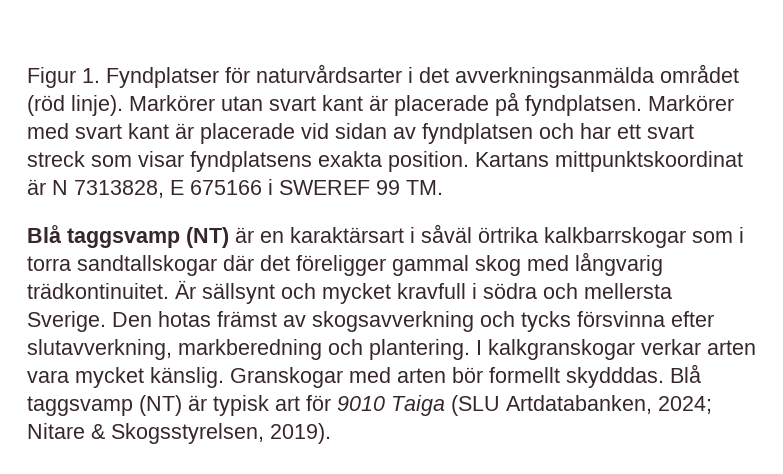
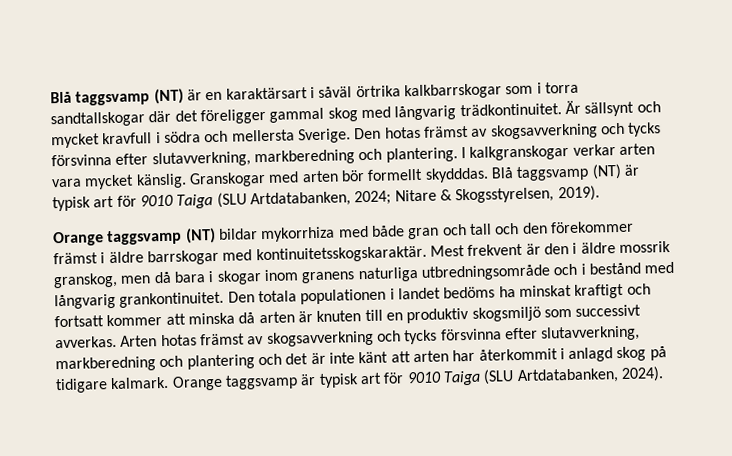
- Figur 1. Fyndplatser för naturvårdsarter i det avverkningsanmälda området (röd linje). Markörer utan svart kant är placerade på fyndplatsen. Markörer med svart kant är placerade vid sidan av fyndplatsen och har ett svart streck som visar fyndplatsens exakta position. Kartans mittpunktskoordinat är N 7313828, E 675166 i SWEREF 99 TM.
+ Orange taggsvamp (NT) bildar mykorrhiza med både gran och tall och den förekommer främst i äldre barrskogar med kontinuitetsskogskaraktär. Mest frekvent är den i äldre mossrik granskog, men då bara i skogar inom granens naturliga utbredningsområde och i bestånd med långvarig grankontinuitet. Den totala populationen i landet bedöms ha minskat kraftigt och fortsatt kommer att minska då arten är knuten till en produktiv skogsmiljö som successivt avverkas. Arten hotas främst av skogsavverkning och tycks försvinna efter slutavverkning, markberedning och plantering och det är inte känt att arten har återkommit i anlagd skog på tidigare kalmark. Orange taggsvamp är typisk art för 9010 Taiga (SLU Artdatabanken, 2024).

